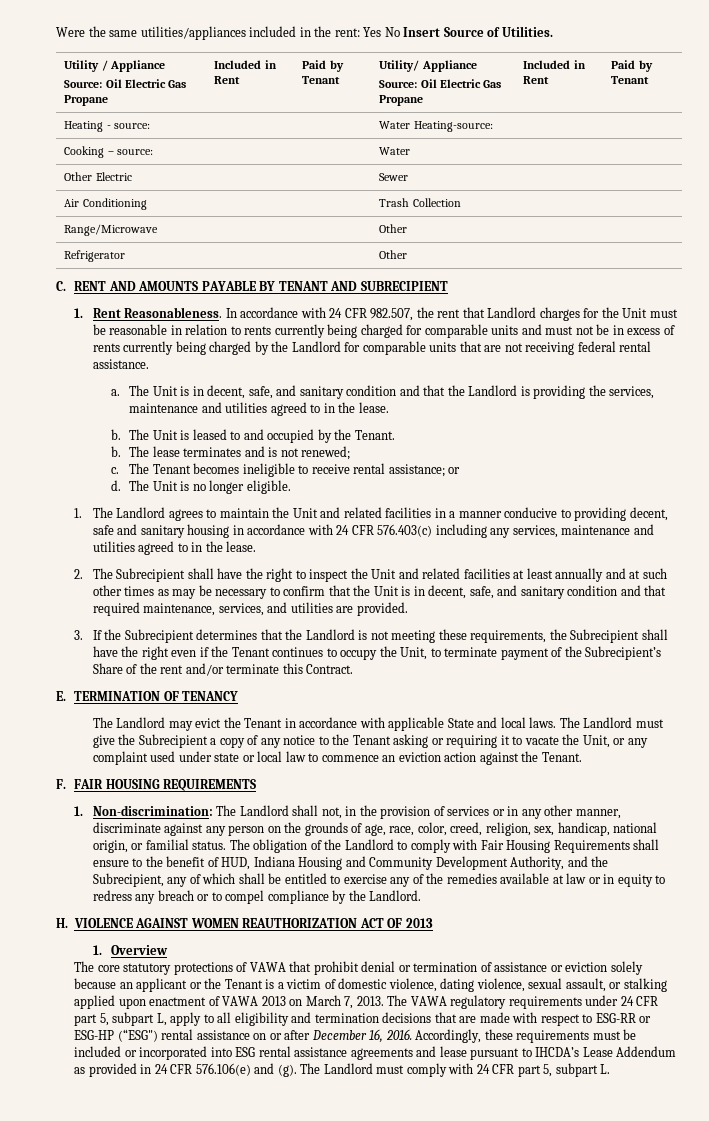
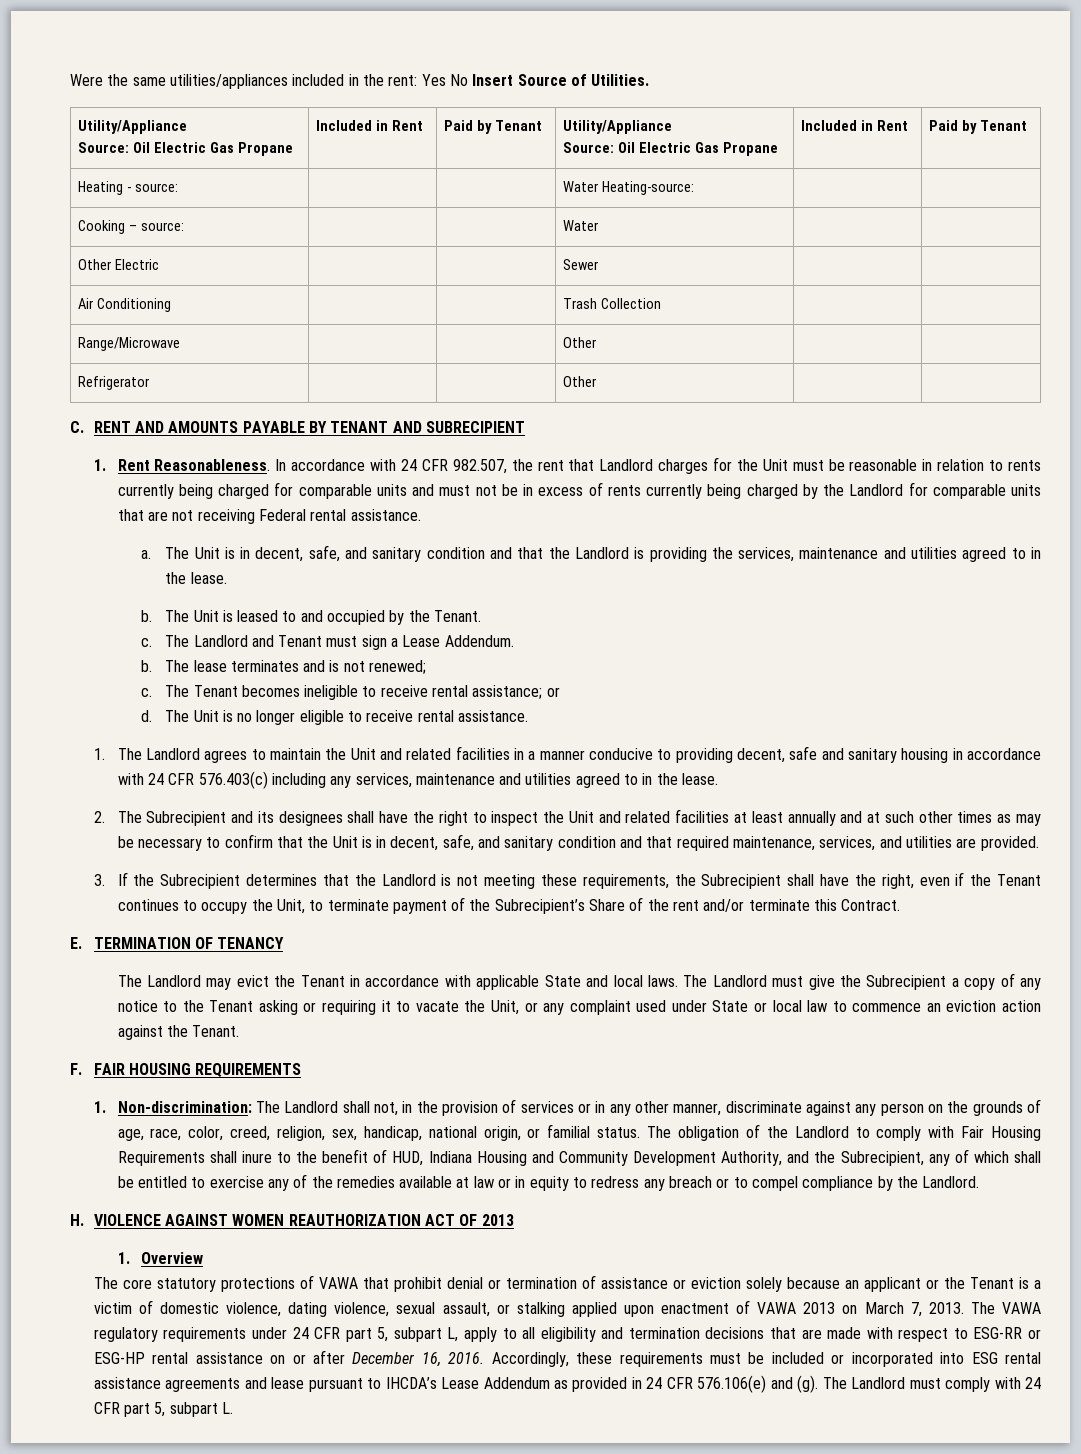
  Were the same utilities/appliances included in the rent: Yes No Insert Source of Utilities.
- Utility / Appliance
- Source: Oil Electric Gas Propane | Included in Rent | Paid by Tenant | Utility/ Appliance
+ Utility/Appliance
+ Source: Oil Electric Gas Propane | Included in Rent | Paid by Tenant | Utility/Appliance
- In accordance with 24 CFR 982.507, the rent that Landlord charges for the Unit must be reasonable in relation to rents currently being charged for comparable units and must not be in excess of rents currently being charged by the Landlord for comparable units that are not receiving federal rental assistance.
+ In accordance with 24 CFR 982.507, the rent that Landlord charges for the Unit must be reasonable in relation to rents currently being charged for comparable units and must not be in excess of rents currently being charged by the Landlord for comparable units that are not receiving Federal rental assistance.
+ c. The Landlord and Tenant must sign a Lease Addendum.
- The Unit is no longer eligible.
+ The Unit is no longer eligible to receive rental assistance.
- 2. The Subrecipient shall have the right to inspect the Unit and related facilities at least annually and at such other times as may be necessary to confirm that the Unit is in decent, safe, and sanitary condition and that required maintenance, services, and utilities are provided.
+ 2. The Subrecipient and its designees shall have the right to inspect the Unit and related facilities at least annually and at such other times as may be necessary to confirm that the Unit is in decent, safe, and sanitary condition and that required maintenance, services, and utilities are provided.
- 3. If the Subrecipient determines that the Landlord is not meeting these requirements, the Subrecipient shall have the right even if the Tenant continues to occupy the Unit, to terminate payment of the Subrecipient’s Share of the rent and/or terminate this Contract.
+ 3. If the Subrecipient determines that the Landlord is not meeting these requirements, the Subrecipient shall have the right, even if the Tenant continues to occupy the Unit, to terminate payment of the Subrecipient’s Share of the rent and/or terminate this Contract.
- The Landlord must give the Subrecipient a copy of any notice to the Tenant asking or requiring it to vacate the Unit, or any complaint used under state or local law to commence an eviction action against the Tenant.
+ The Landlord must give the Subrecipient a copy of any notice to the Tenant asking or requiring it to vacate the Unit, or any complaint used under State or local law to commence an eviction action against the Tenant.
- The obligation of the Landlord to comply with Fair Housing Requirements shall ensure to the benefit of HUD, Indiana Housing and Community Development Authority, and the Subrecipient, any of which shall be entitled to exercise any of the remedies available at law or in equity to redress any breach or to compel compliance by the Landlord.
+ The obligation of the Landlord to comply with Fair Housing Requirements shall inure to the benefit of HUD, Indiana Housing and Community Development Authority, and the Subrecipient, any of which shall be entitled to exercise any of the remedies available at law or in equity to redress any breach or to compel compliance by the Landlord.
- The VAWA regulatory requirements under 24 CFR part 5, subpart L, apply to all eligibility and termination decisions that are made with respect to ESG-RR or ESG-HP (“ESG") rental assistance on or after December 16, 2016.
+ The VAWA regulatory requirements under 24 CFR part 5, subpart L, apply to all eligibility and termination decisions that are made with respect to ESG-RR or ESG-HP rental assistance on or after December 16, 2016.

